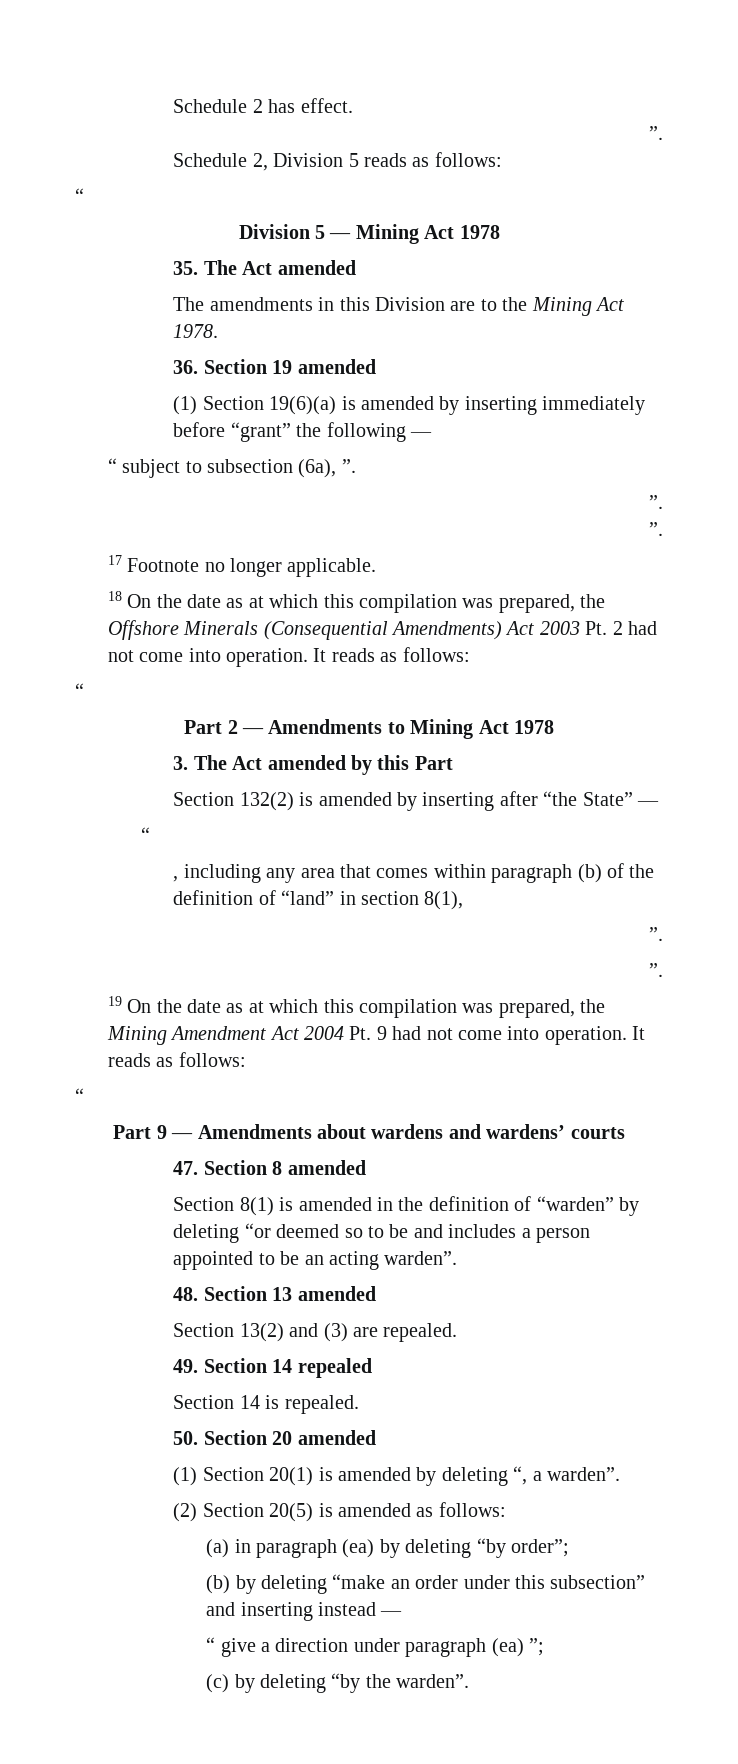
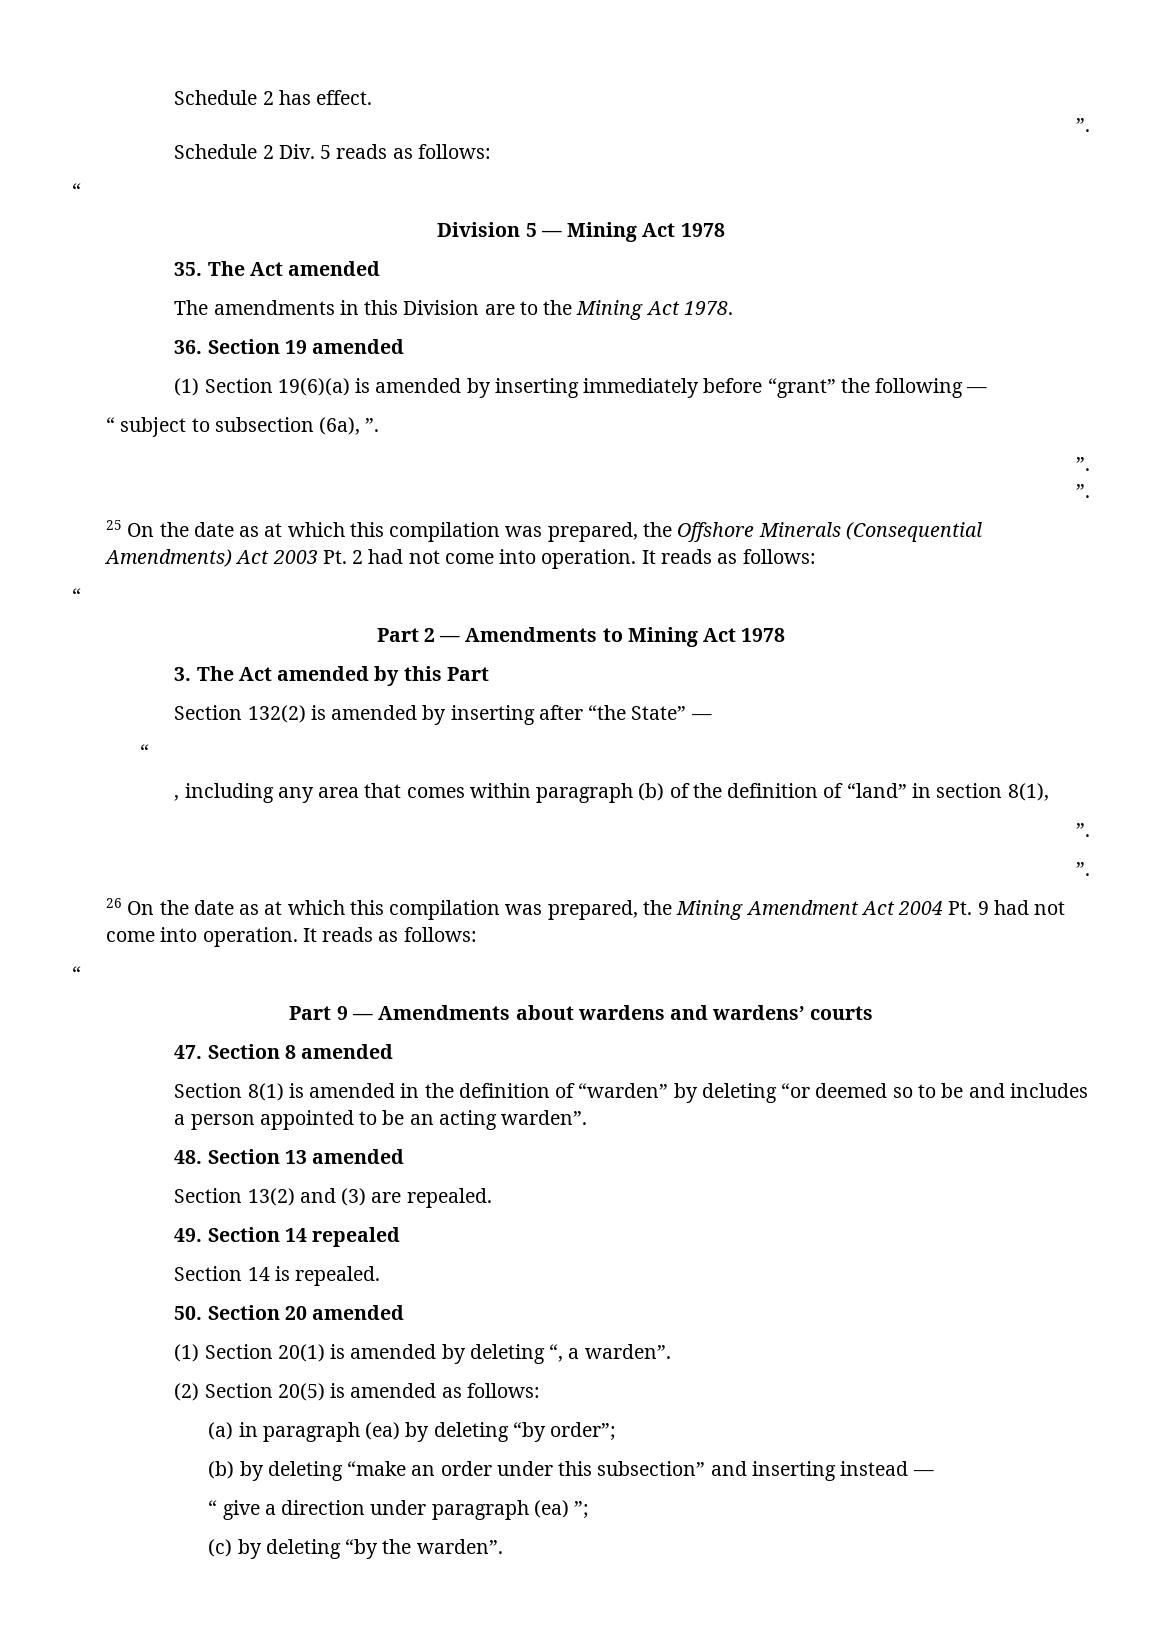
- Schedule 2, Division 5 reads as follows:
+ Schedule 2 Div. 5 reads as follows:
- 17 Footnote no longer applicable.
- 18 On the date as at which this compilation was prepared, the Offshore Minerals (Consequential Amendments) Act 2003 Pt. 2 had not come into operation.
+ 25 On the date as at which this compilation was prepared, the Offshore Minerals (Consequential Amendments) Act 2003 Pt. 2 had not come into operation.
- 19 On the date as at which this compilation was prepared, the Mining Amendment Act 2004 Pt. 9 had not come into operation.
+ 26 On the date as at which this compilation was prepared, the Mining Amendment Act 2004 Pt. 9 had not come into operation.

